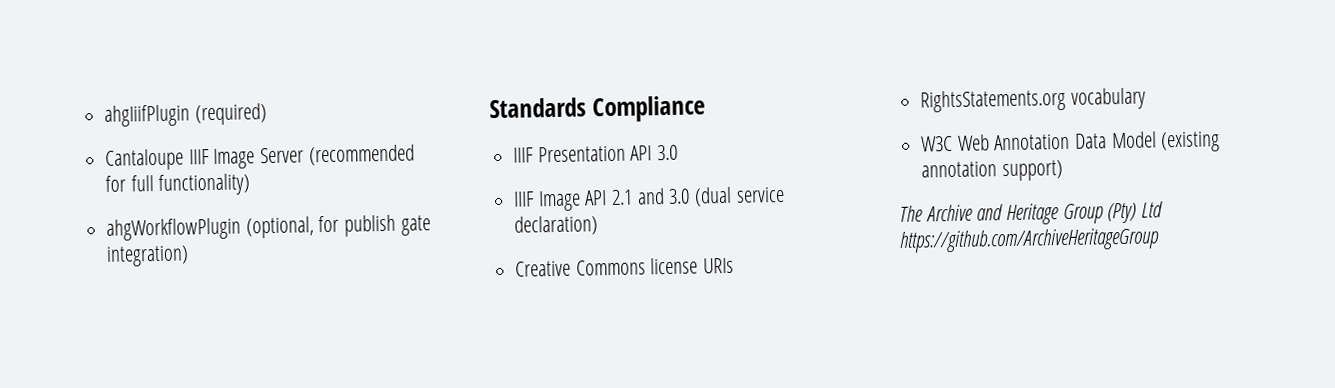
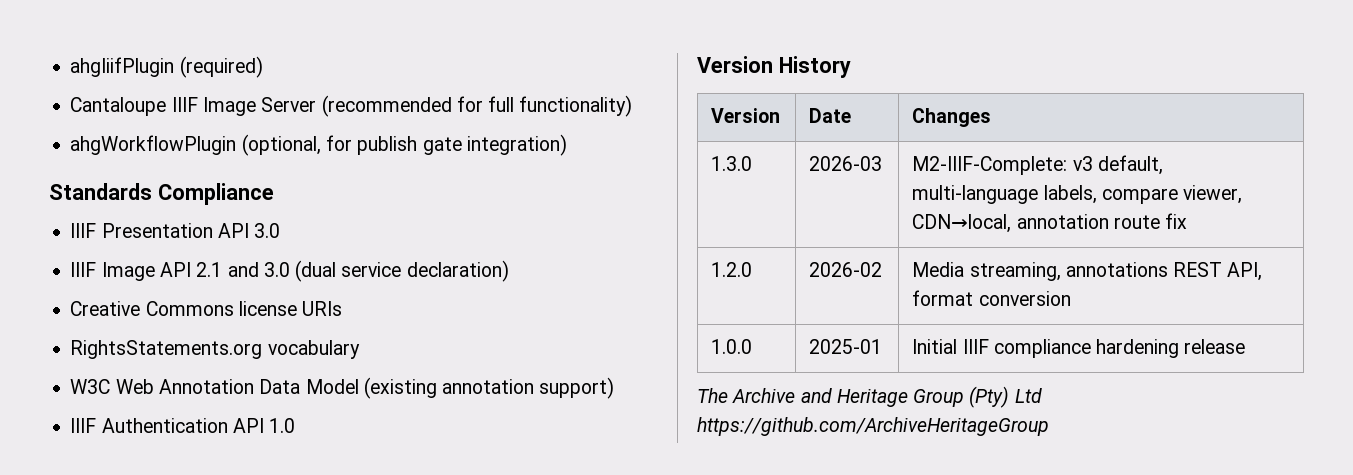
+ IIIF Authentication API 1.0
+ Version History
+ Version | Date | Changes
+ 1.3.0 | 2026-03 | M2-IIIF-Complete: v3 default, multi-language labels, compare viewer, CDN→local, annotation route fix
+ 1.2.0 | 2026-02 | Media streaming, annotations REST API, format conversion
+ 1.0.0 | 2025-01 | Initial IIIF compliance hardening release

